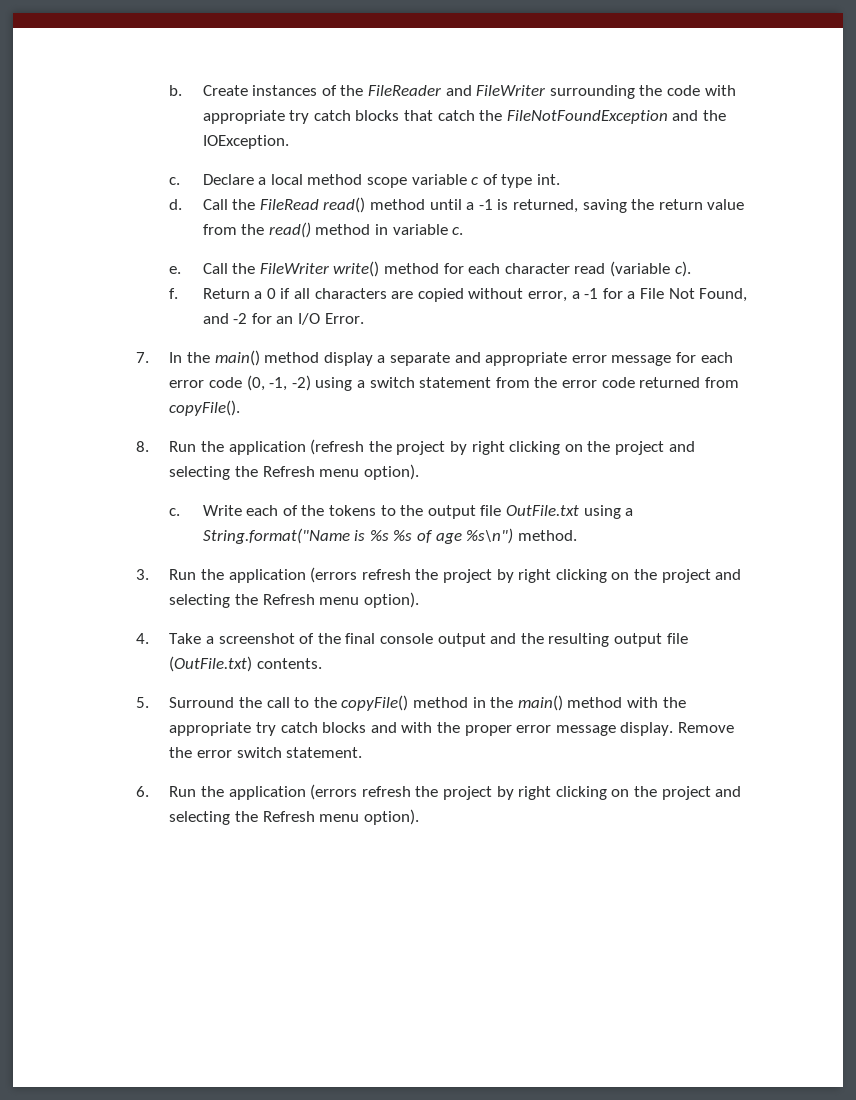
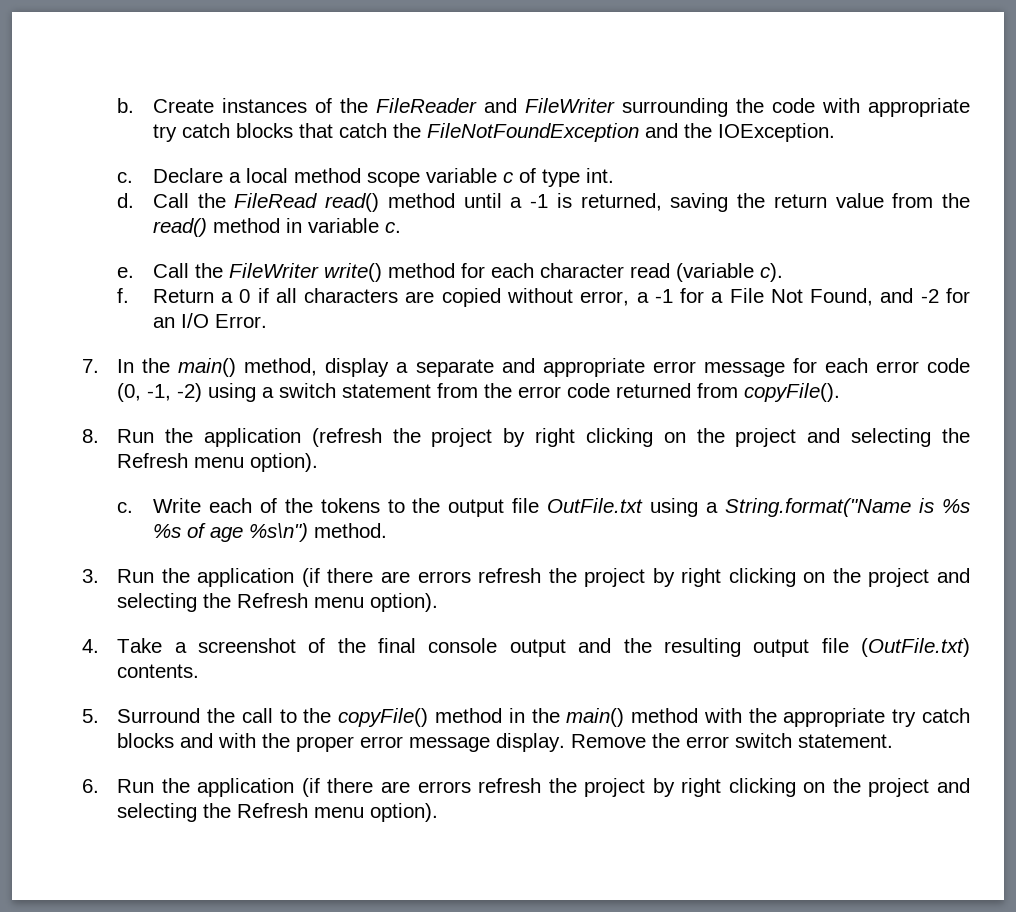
- 7. In the main() method display a separate and appropriate error message for each error code (0, -1, -2) using a switch statement from the error code returned from copyFile().
+ 7. In the main() method, display a separate and appropriate error message for each error code (0, -1, -2) using a switch statement from the error code returned from copyFile().
- 3. Run the application (errors refresh the project by right clicking on the project and selecting the Refresh menu option).
+ 3. Run the application (if there are errors refresh the project by right clicking on the project and selecting the Refresh menu option).
- 6. Run the application (errors refresh the project by right clicking on the project and selecting the Refresh menu option).
+ 6. Run the application (if there are errors refresh the project by right clicking on the project and selecting the Refresh menu option).

